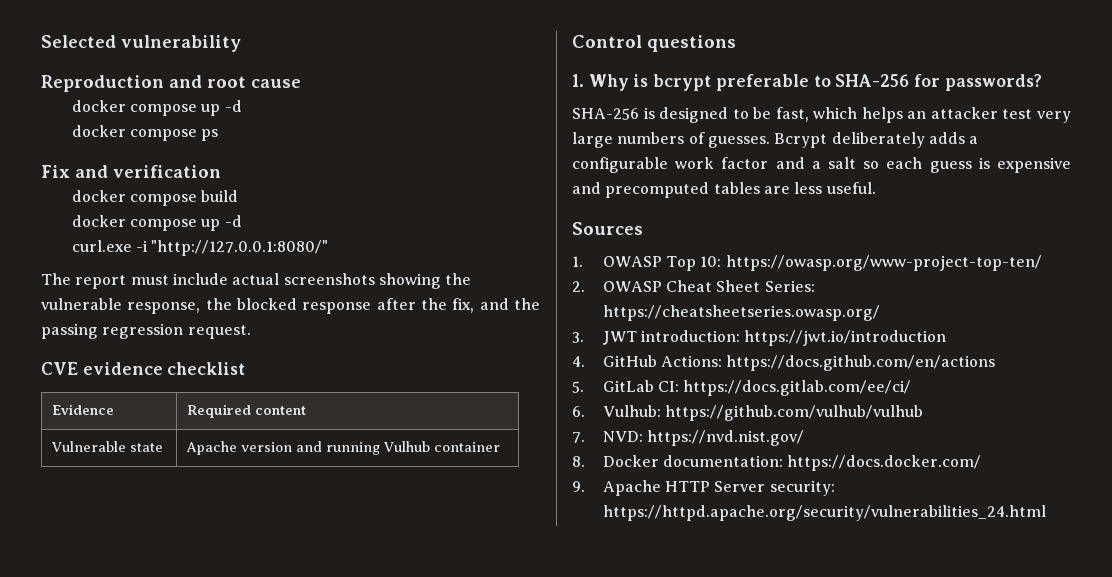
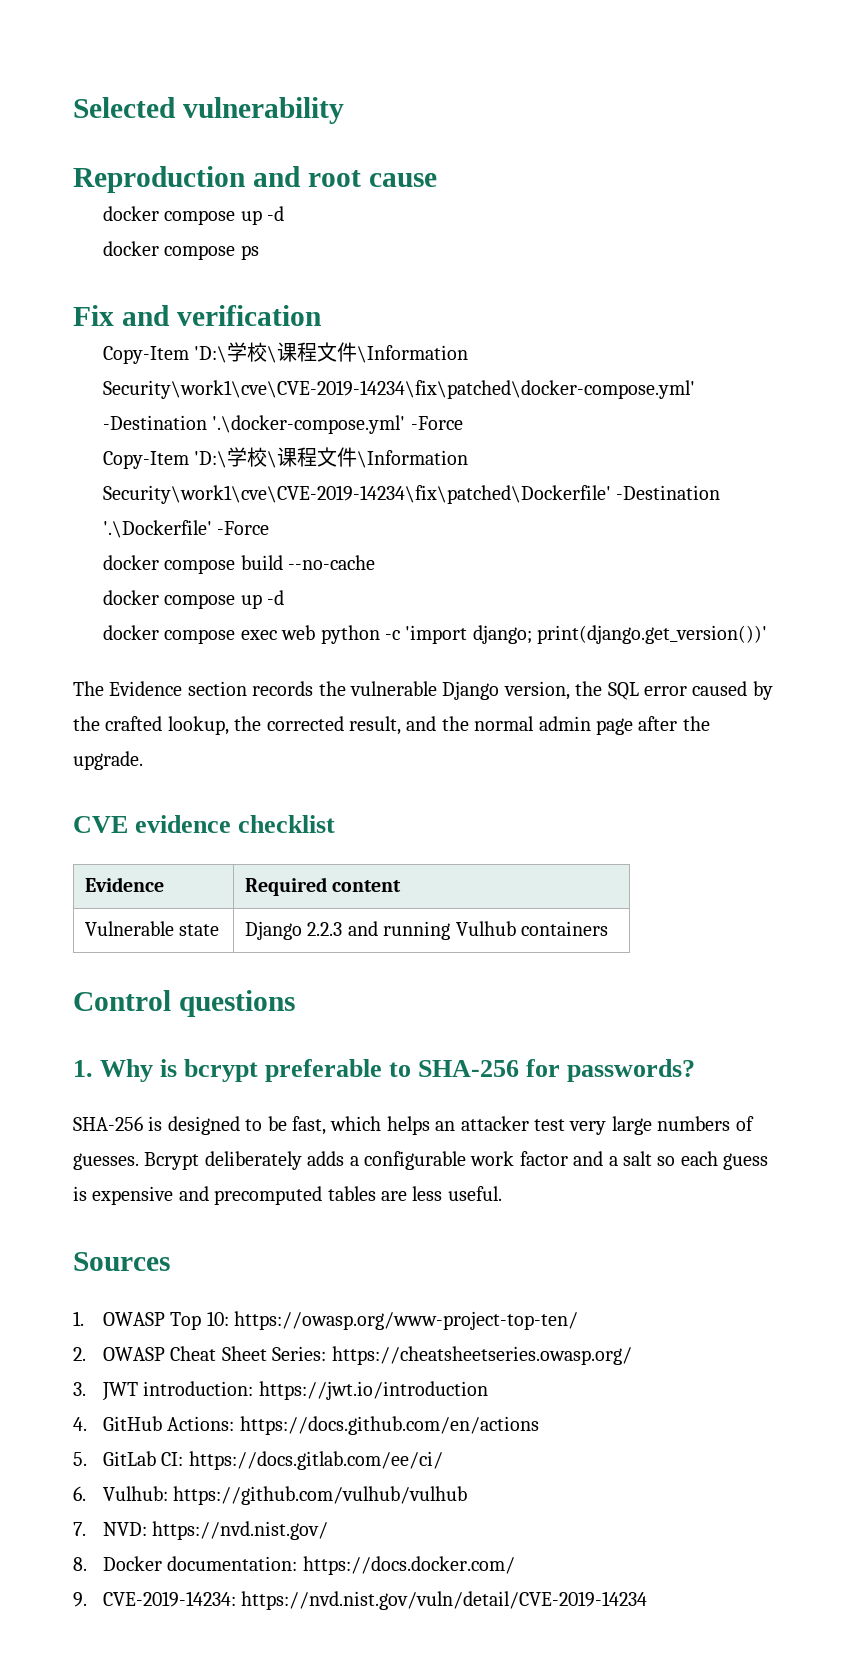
+ Copy-Item 'D:\学校\课程文件\Information Security\work1\cve\CVE-2019-14234\fix\patched\docker-compose.yml' -Destination '.\docker-compose.yml' -Force
+ Copy-Item 'D:\学校\课程文件\Information Security\work1\cve\CVE-2019-14234\fix\patched\Dockerfile' -Destination '.\Dockerfile' -Force
- docker compose build
+ docker compose build --no-cache
  docker compose up -d
- curl.exe -i "http://127.0.0.1:8080/"
- The report must include actual screenshots showing the vulnerable response, the blocked response after the fix, and the passing regression request.
+ docker compose exec web python -c 'import django; print(django.get_version())'
+ The Evidence section records the vulnerable Django version, the SQL error caused by the crafted lookup, the corrected result, and the normal admin page after the upgrade.
- Vulnerable state | Apache version and running Vulhub container
+ Vulnerable state | Django 2.2.3 and running Vulhub containers
- 9. Apache HTTP Server security: https://httpd.apache.org/security/vulnerabilities_24.html
+ 9. CVE-2019-14234: https://nvd.nist.gov/vuln/detail/CVE-2019-14234

